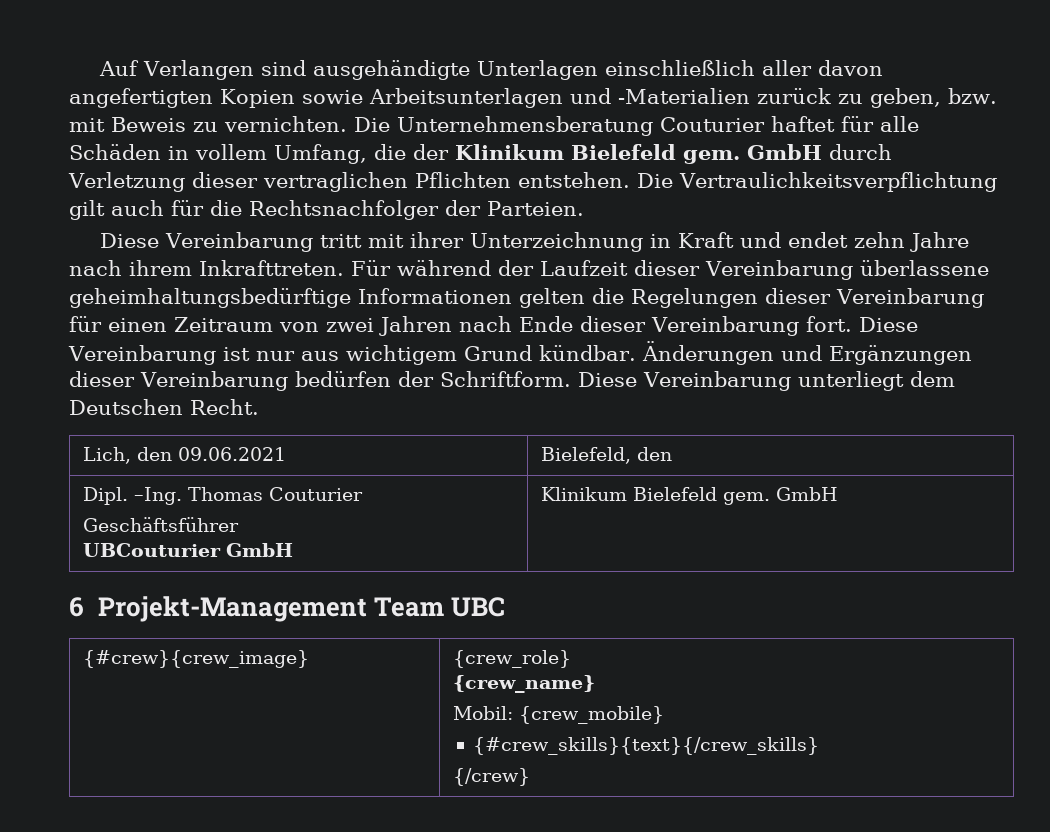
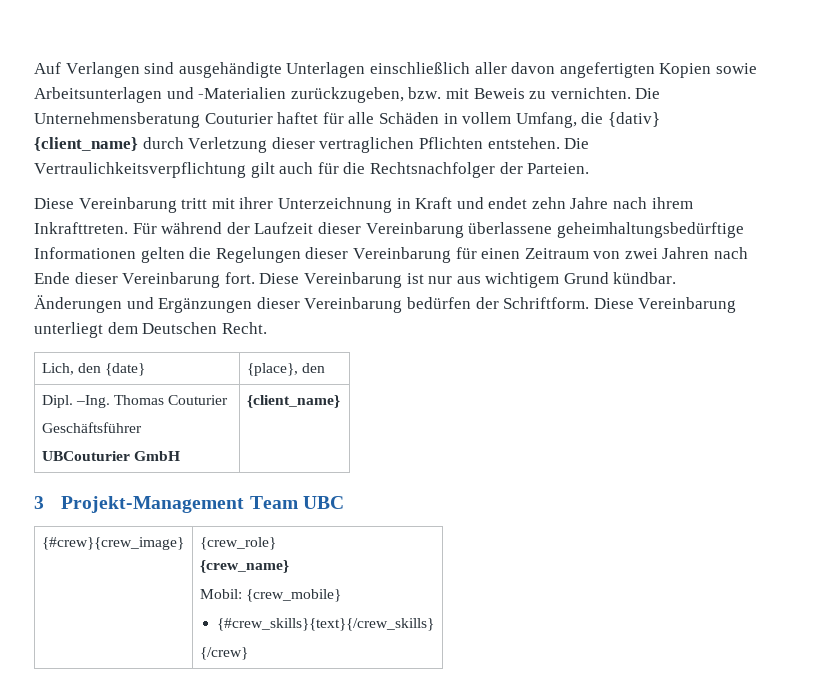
- Auf Verlangen sind ausgehändigte Unterlagen einschließlich aller davon angefertigten Kopien sowie Arbeitsunterlagen und -Materialien zurück zu geben, bzw. mit Beweis zu vernichten.
+ Auf Verlangen sind ausgehändigte Unterlagen einschließlich aller davon angefertigten Kopien sowie Arbeitsunterlagen und -Materialien zurückzugeben, bzw. mit Beweis zu vernichten.
- Die Unternehmensberatung Couturier haftet für alle Schäden in vollem Umfang, die der Klinikum Bielefeld gem. GmbH durch Verletzung dieser vertraglichen Pflichten entstehen.
+ Die Unternehmensberatung Couturier haftet für alle Schäden in vollem Umfang, die {dativ} {client_name} durch Verletzung dieser vertraglichen Pflichten entstehen.
- Lich, den 09.06.2021 | Bielefeld, den
+ Lich, den {date} | {place}, den
  Dipl. –Ing. Thomas Couturier
  Geschäftsführer
- UBCouturier GmbH | Klinikum Bielefeld gem. GmbH
- 6 Projekt-Management Team UBC
+ UBCouturier GmbH | {client_name}
+ 3 Projekt-Management Team UBC

